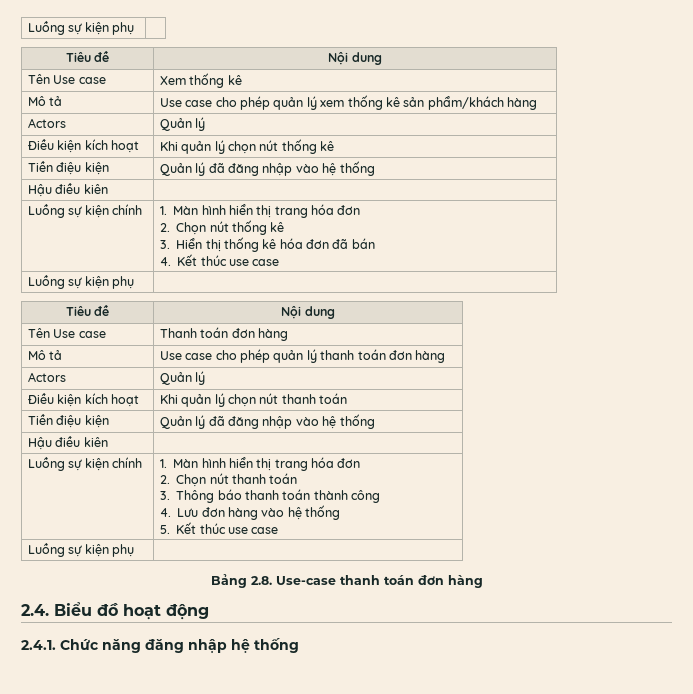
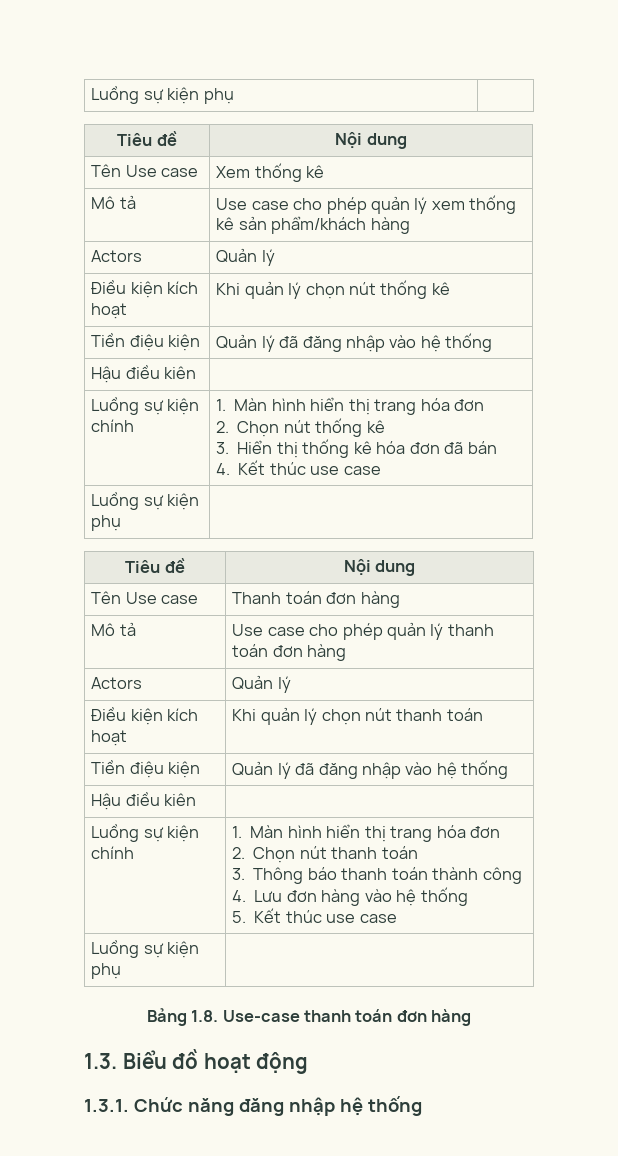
- Bảng 2.8. Use-case thanh toán đơn hàng
+ Bảng 1.8. Use-case thanh toán đơn hàng
- 2.4. Biểu đồ hoạt động
+ 1.3. Biểu đồ hoạt động
- 2.4.1. Chức năng đăng nhập hệ thống
+ 1.3.1. Chức năng đăng nhập hệ thống

